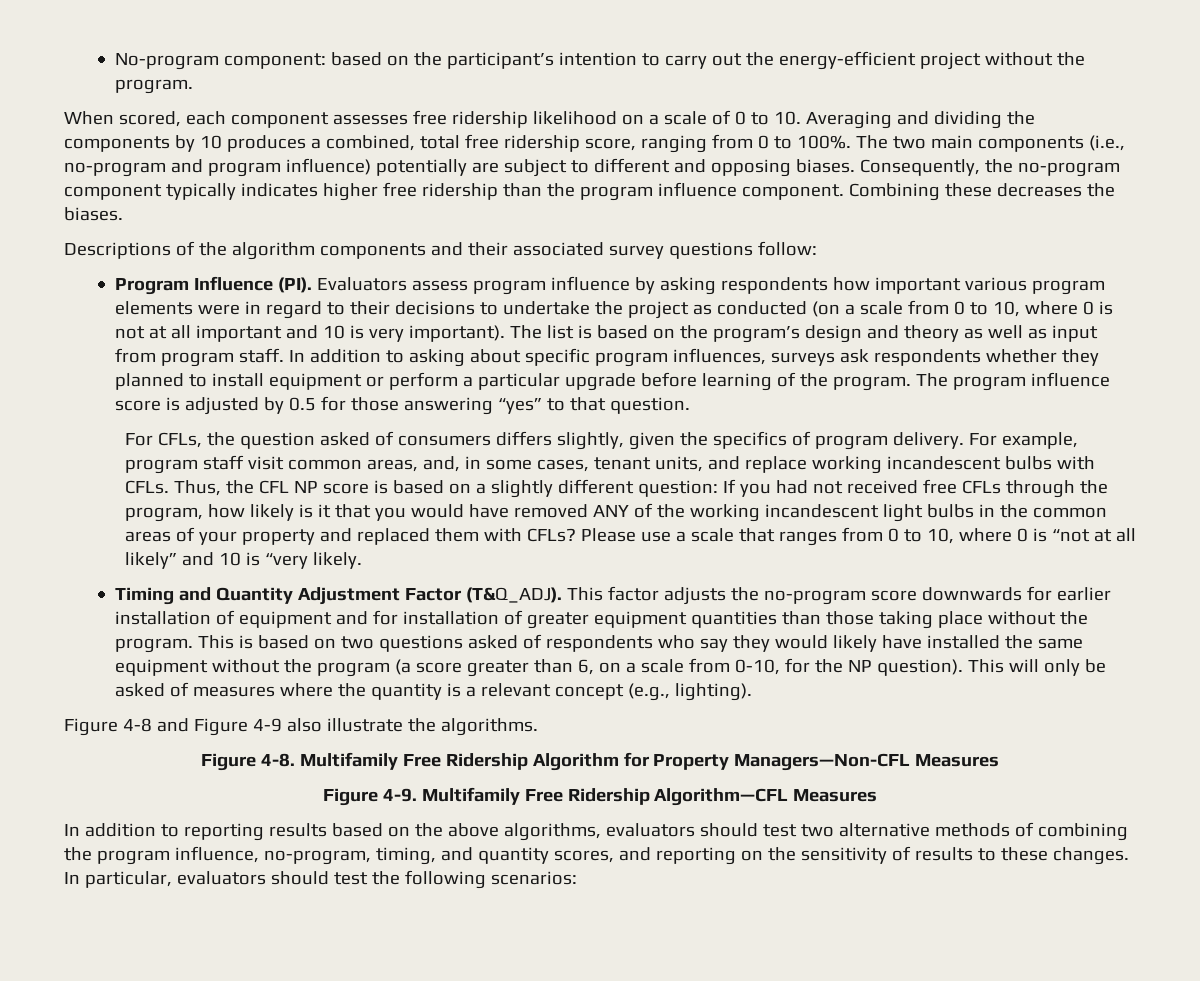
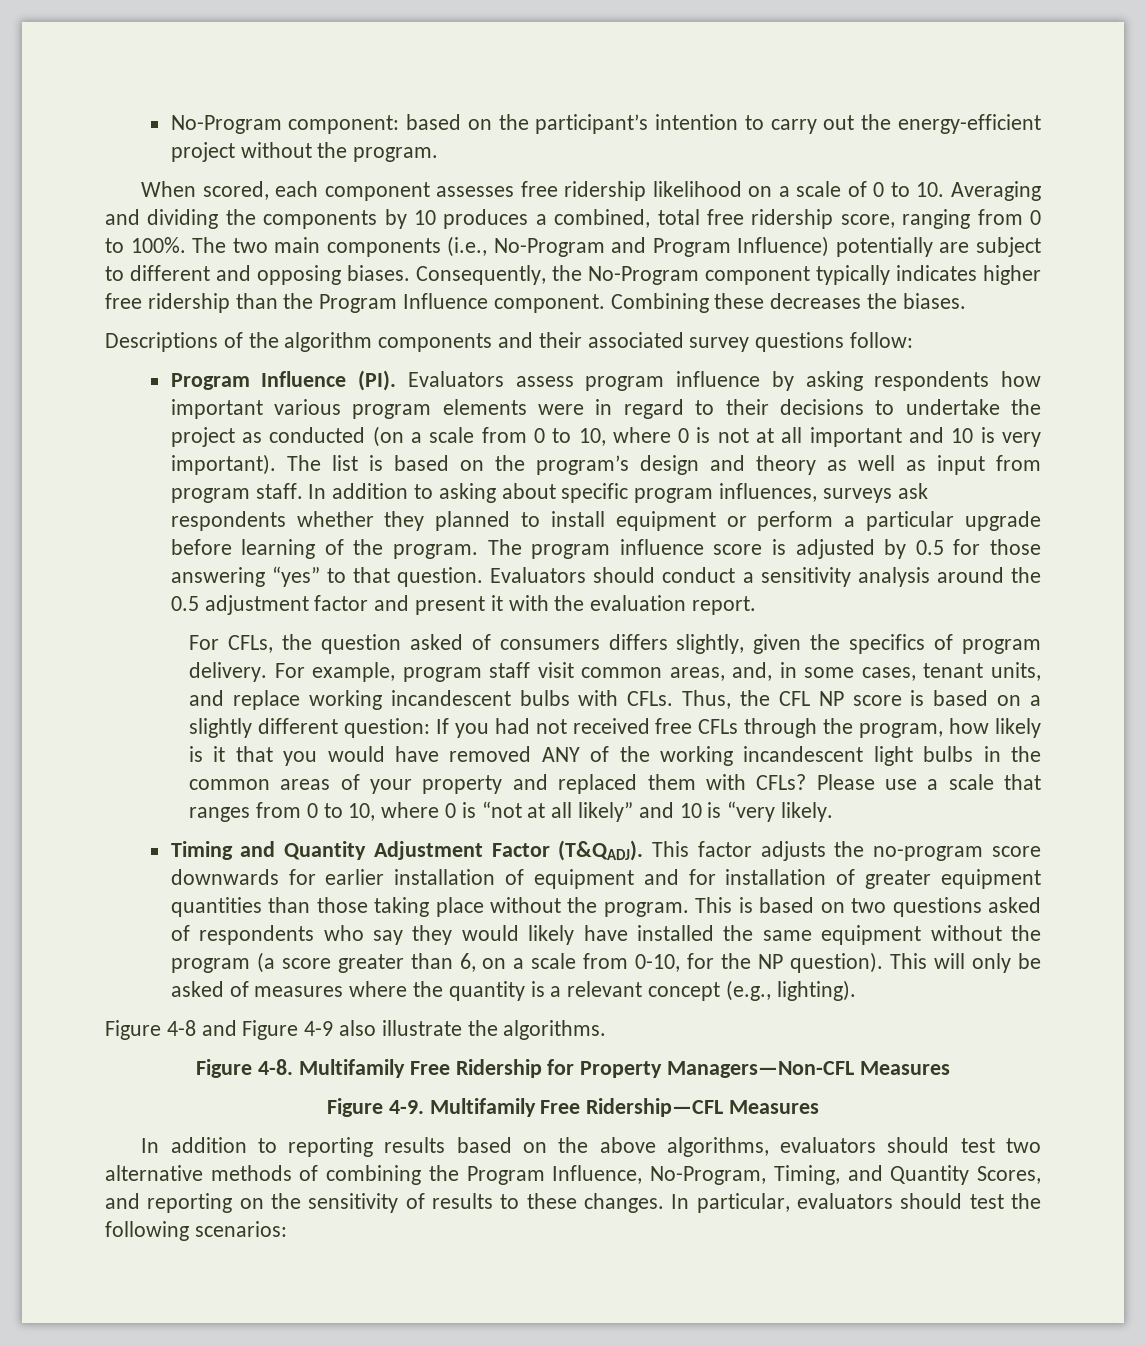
- No-program component: based on the participant’s intention to carry out the energy-efficient project without the program.
+ No-Program component: based on the participant’s intention to carry out the energy-efficient project without the program.
- The two main components (i.e., no-program and program influence) potentially are subject to different and opposing biases.
+ The two main components (i.e., No-Program and Program Influence) potentially are subject to different and opposing biases.
- Consequently, the no-program component typically indicates higher free ridership than the program influence component.
+ Consequently, the No-Program component typically indicates higher free ridership than the Program Influence component.
+ Evaluators should conduct a sensitivity analysis around the 0.5 adjustment factor and present it with the evaluation report.
- Timing and Quantity Adjustment Factor (T&Q_ADJ).
+ Timing and Quantity Adjustment Factor (T&QADJ).
- Multifamily Free Ridership Algorithm for Property Managers—Non-CFL Measures
+ Multifamily Free Ridership for Property Managers—Non-CFL Measures
- Multifamily Free Ridership Algorithm—CFL Measures
+ Multifamily Free Ridership—CFL Measures
- In addition to reporting results based on the above algorithms, evaluators should test two alternative methods of combining the program influence, no-program, timing, and quantity scores, and reporting on the sensitivity of results to these changes.
+ In addition to reporting results based on the above algorithms, evaluators should test two alternative methods of combining the Program Influence, No-Program, Timing, and Quantity Scores, and reporting on the sensitivity of results to these changes.

